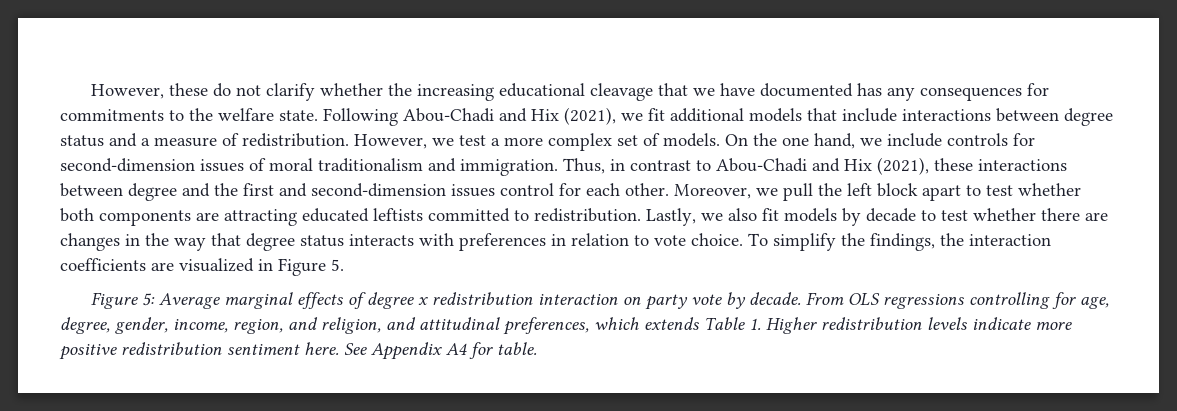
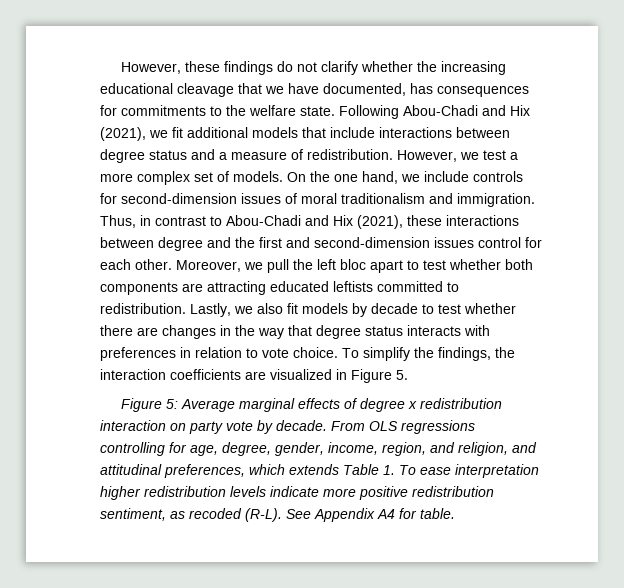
- However, these do not clarify whether the increasing educational cleavage that we have documented has any consequences for commitments to the welfare state.
+ However, these findings do not clarify whether the increasing educational cleavage that we have documented, has consequences for commitments to the welfare state.
- Moreover, we pull the left block apart to test whether both components are attracting educated leftists committed to redistribution.
+ Moreover, we pull the left bloc apart to test whether both components are attracting educated leftists committed to redistribution.
- From OLS regressions controlling for age, degree, gender, income, region, and religion, and attitudinal preferences, which extends Table 1. Higher redistribution levels indicate more positive redistribution sentiment here.
+ From OLS regressions controlling for age, degree, gender, income, region, and religion, and attitudinal preferences, which extends Table 1. To ease interpretation higher redistribution levels indicate more positive redistribution sentiment, as recoded (R-L).

